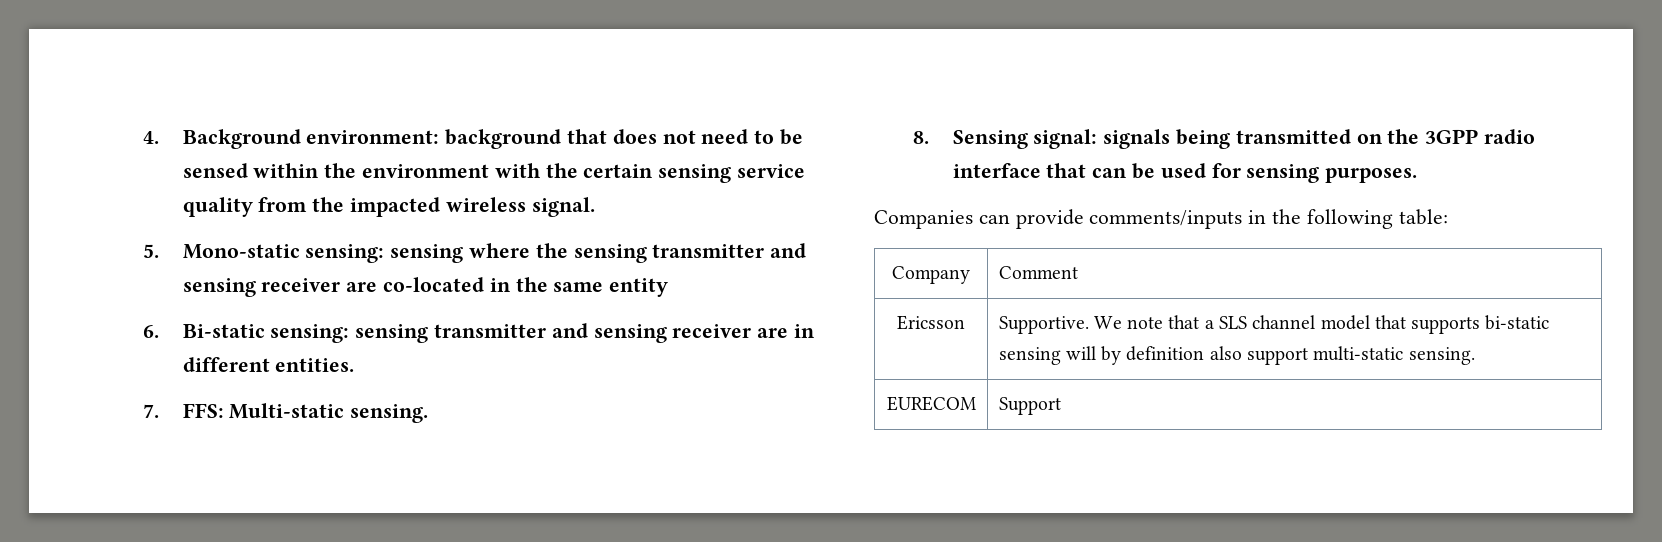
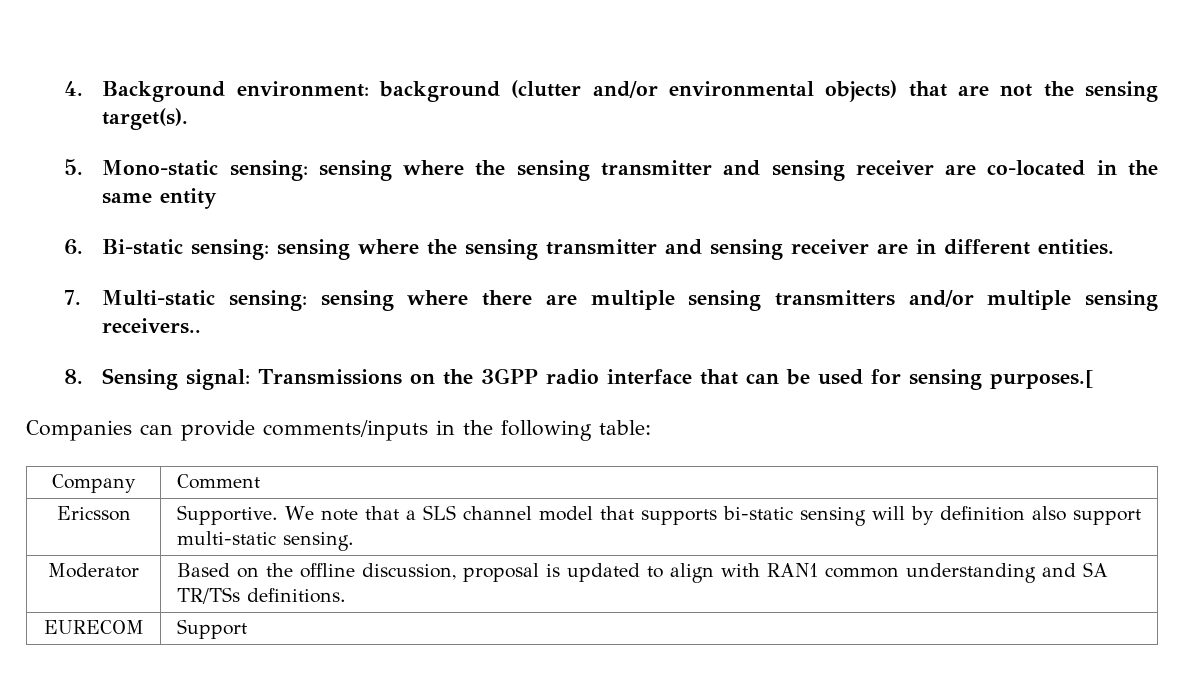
- 4. Background environment: background that does not need to be sensed within the environment with the certain sensing service quality from the impacted wireless signal.
+ 4. Background environment: background (clutter and/or environmental objects) that are not the sensing target(s).
- 6. Bi-static sensing: sensing transmitter and sensing receiver are in different entities.
+ 6. Bi-static sensing: sensing where the sensing transmitter and sensing receiver are in different entities.
- 7. FFS: Multi-static sensing.
+ 7. Multi-static sensing: sensing where there are multiple sensing transmitters and/or multiple sensing receivers..
- 8. Sensing signal: signals being transmitted on the 3GPP radio interface that can be used for sensing purposes.
+ 8. Sensing signal: Transmissions on the 3GPP radio interface that can be used for sensing purposes.[
+ Moderator | Based on the offline discussion, proposal is updated to align with RAN1 common understanding and SA TR/TSs definitions.

